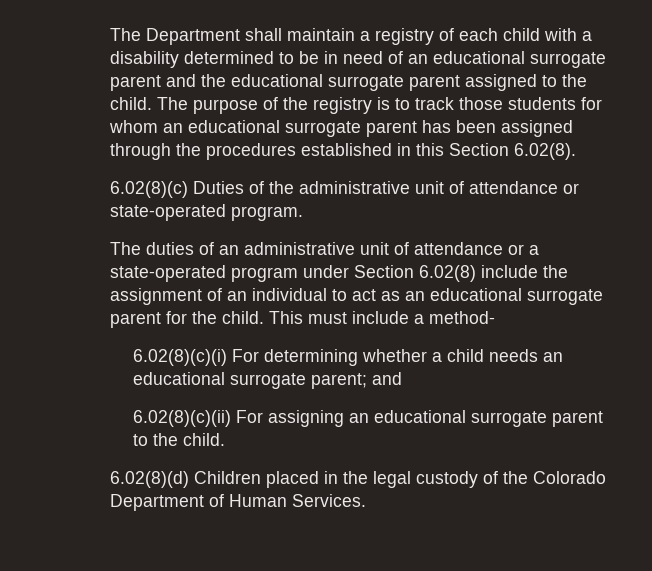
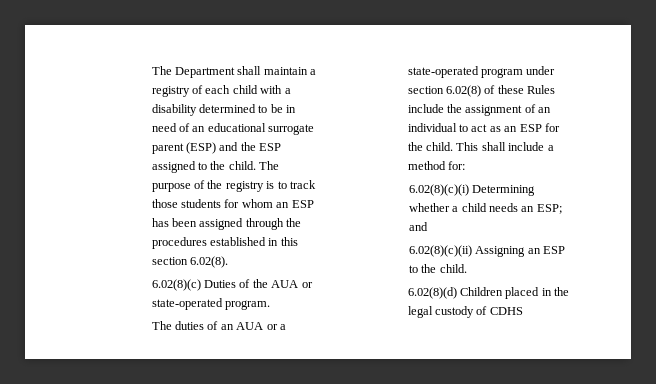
- The Department shall maintain a registry of each child with a disability determined to be in need of an educational surrogate parent and the educational surrogate parent assigned to the child.
+ The Department shall maintain a registry of each child with a disability determined to be in need of an educational surrogate parent (ESP) and the ESP assigned to the child.
- The purpose of the registry is to track those students for whom an educational surrogate parent has been assigned through the procedures established in this Section 6.02(8).
+ The purpose of the registry is to track those students for whom an ESP has been assigned through the procedures established in this section 6.02(8).
- 6.02(8)(c) Duties of the administrative unit of attendance or state-operated program.
+ 6.02(8)(c) Duties of the AUA or state-operated program.
- The duties of an administrative unit of attendance or a state-operated program under Section 6.02(8) include the assignment of an individual to act as an educational surrogate parent for the child.
+ The duties of an AUA or a state-operated program under section 6.02(8) of these Rules include the assignment of an individual to act as an ESP for the child.
- This must include a method-
+ This shall include a method for:
- 6.02(8)(c)(i) For determining whether a child needs an educational surrogate parent; and
+ 6.02(8)(c)(i) Determining whether a child needs an ESP; and
- 6.02(8)(c)(ii) For assigning an educational surrogate parent to the child.
+ 6.02(8)(c)(ii) Assigning an ESP to the child.
- 6.02(8)(d) Children placed in the legal custody of the Colorado Department of Human Services.
+ 6.02(8)(d) Children placed in the legal custody of CDHS

